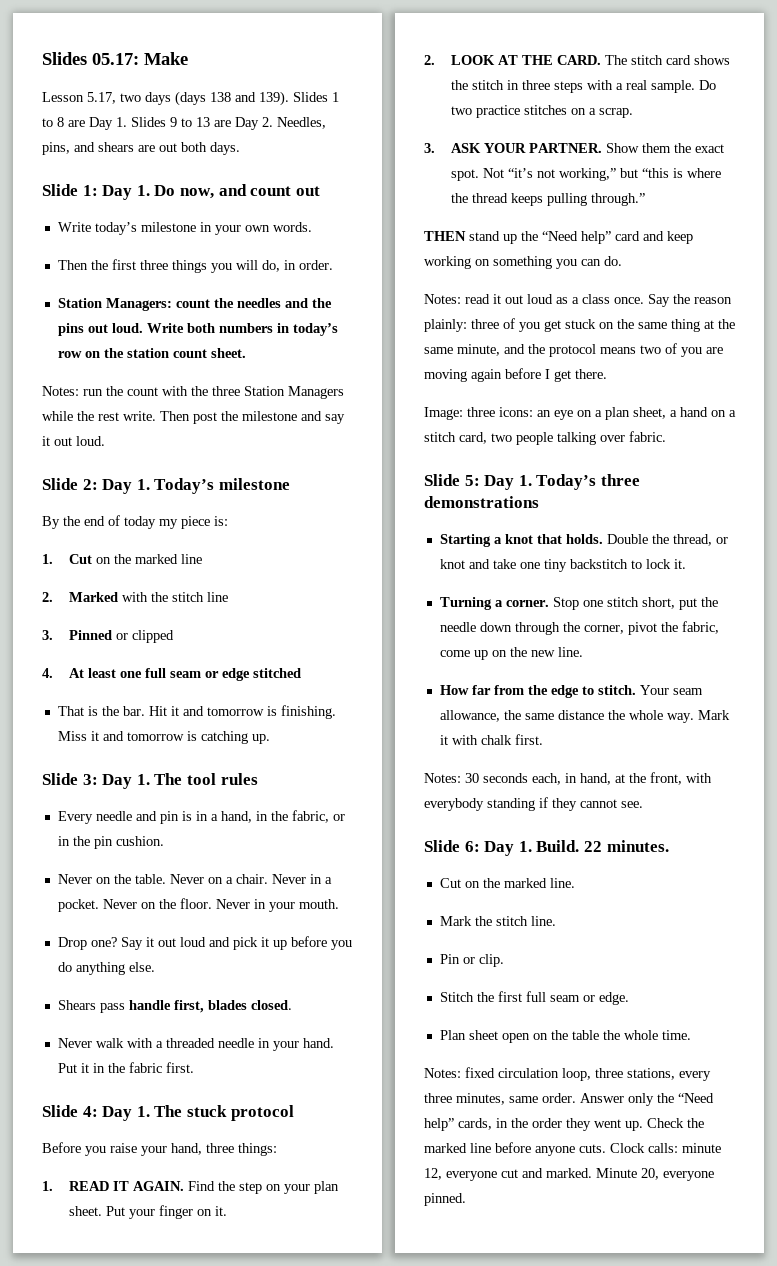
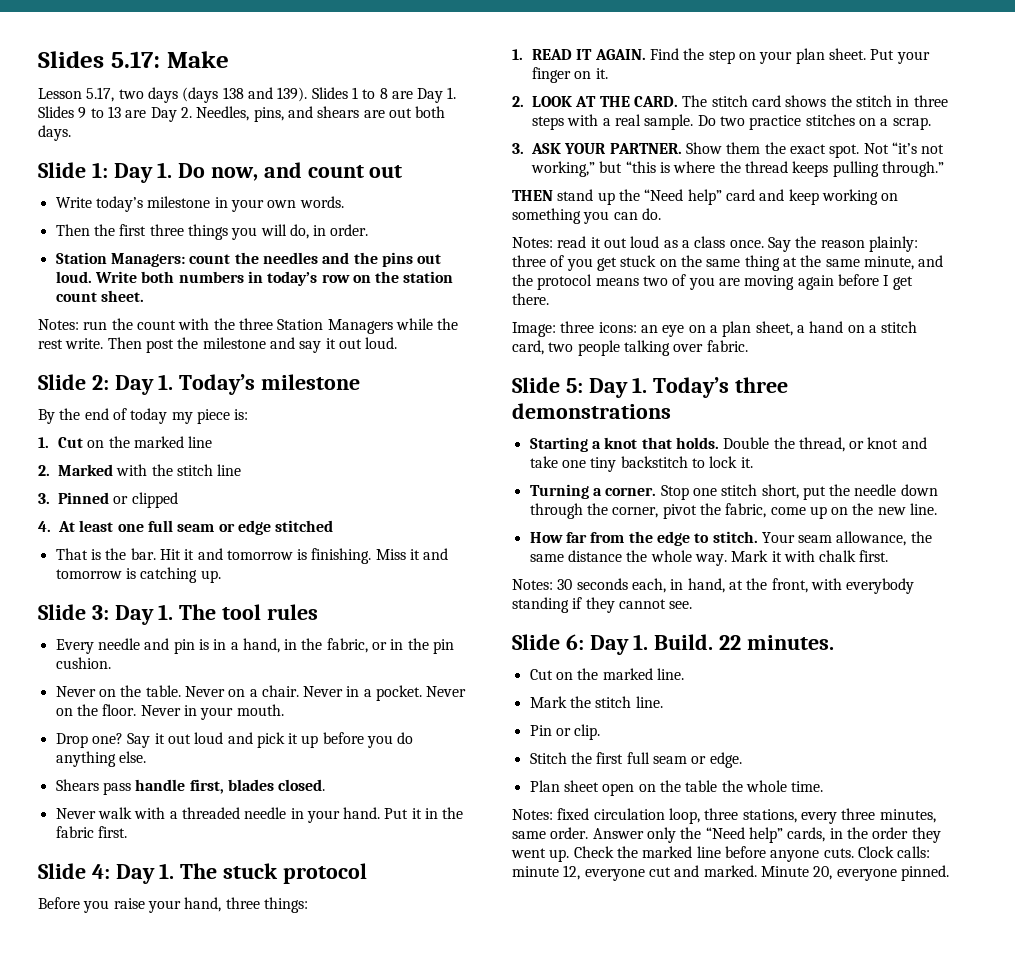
- Slides 05.17: Make
+ Slides 5.17: Make

